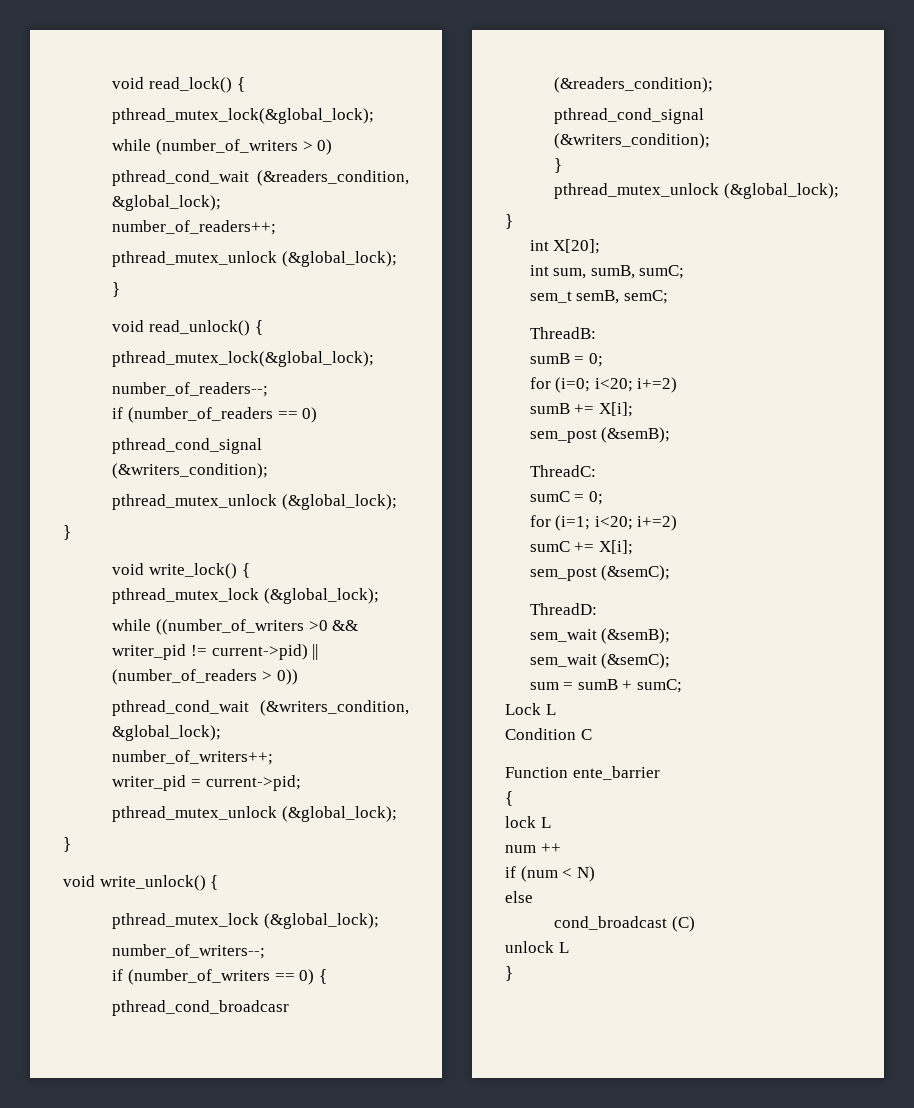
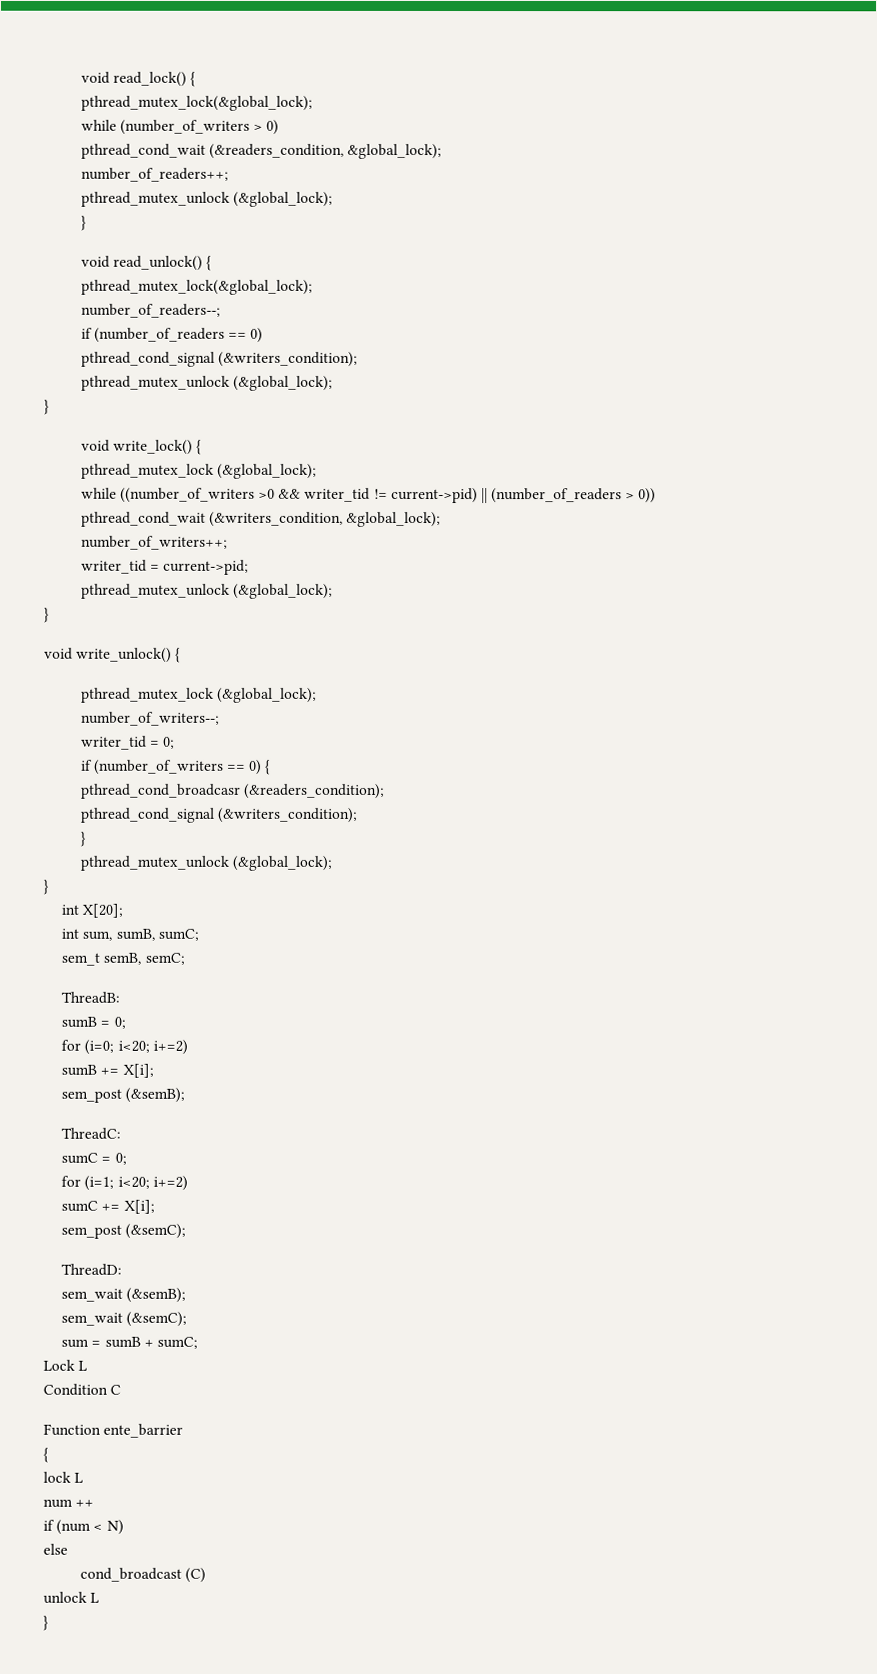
- while ((number_of_writers >0 && writer_pid != current->pid) || (number_of_readers > 0))
+ while ((number_of_writers >0 && writer_tid != current->pid) || (number_of_readers > 0))
- writer_pid = current->pid;
+ writer_tid = current->pid;
+ writer_tid = 0;

